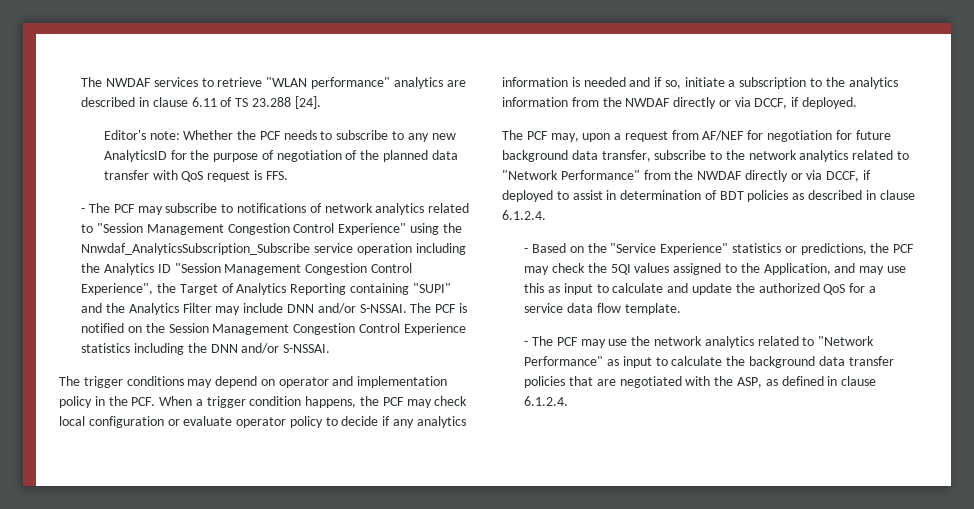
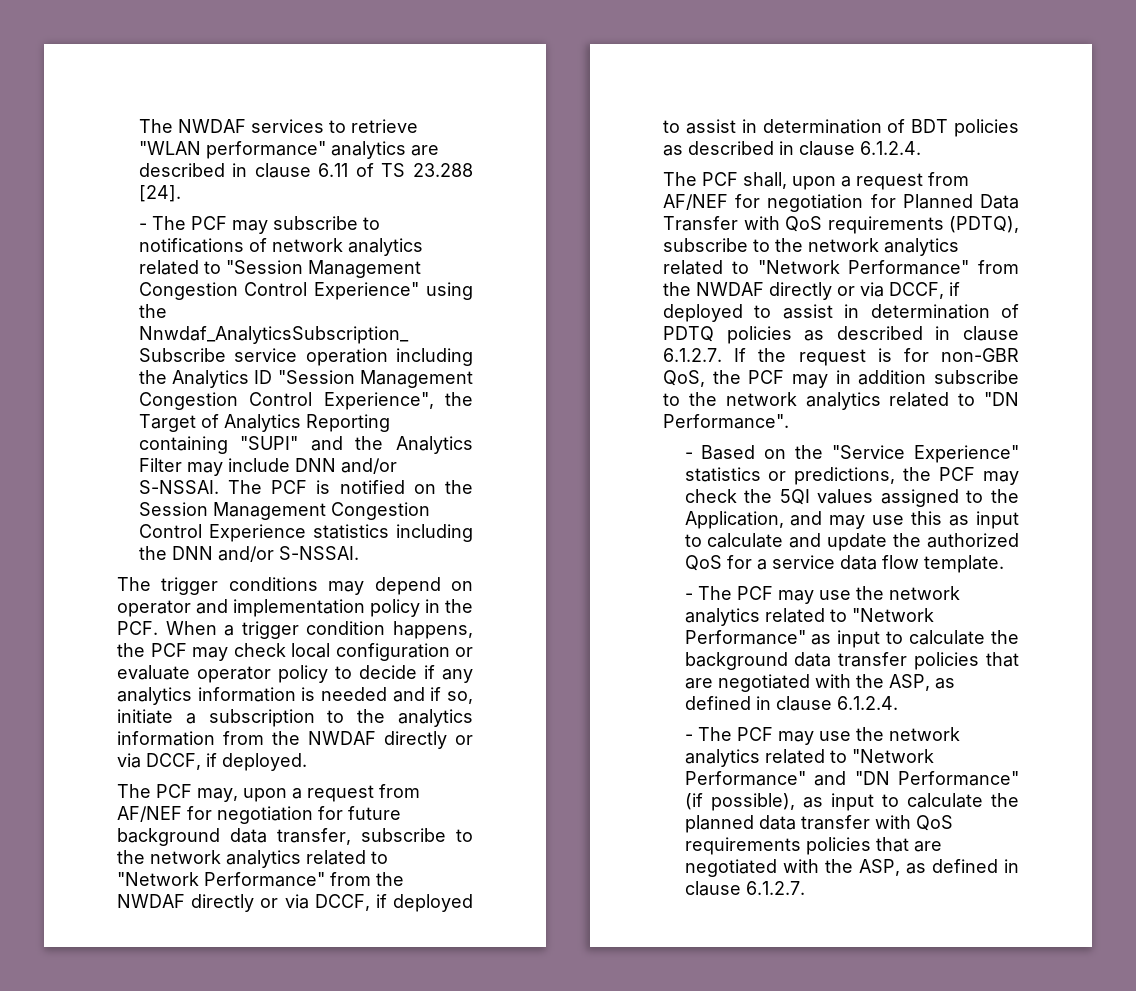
- Editor's note: Whether the PCF needs to subscribe to any new AnalyticsID for the purpose of negotiation of the planned data transfer with QoS request is FFS.
+ The PCF shall, upon a request from AF/NEF for negotiation for Planned Data Transfer with QoS requirements (PDTQ), subscribe to the network analytics related to "Network Performance" from the NWDAF directly or via DCCF, if deployed to assist in determination of PDTQ policies as described in clause 6.1.2.7. If the request is for non-GBR QoS, the PCF may in addition subscribe to the network analytics related to "DN Performance".
+ - The PCF may use the network analytics related to "Network Performance" and "DN Performance" (if possible), as input to calculate the planned data transfer with QoS requirements policies that are negotiated with the ASP, as defined in clause 6.1.2.7.

